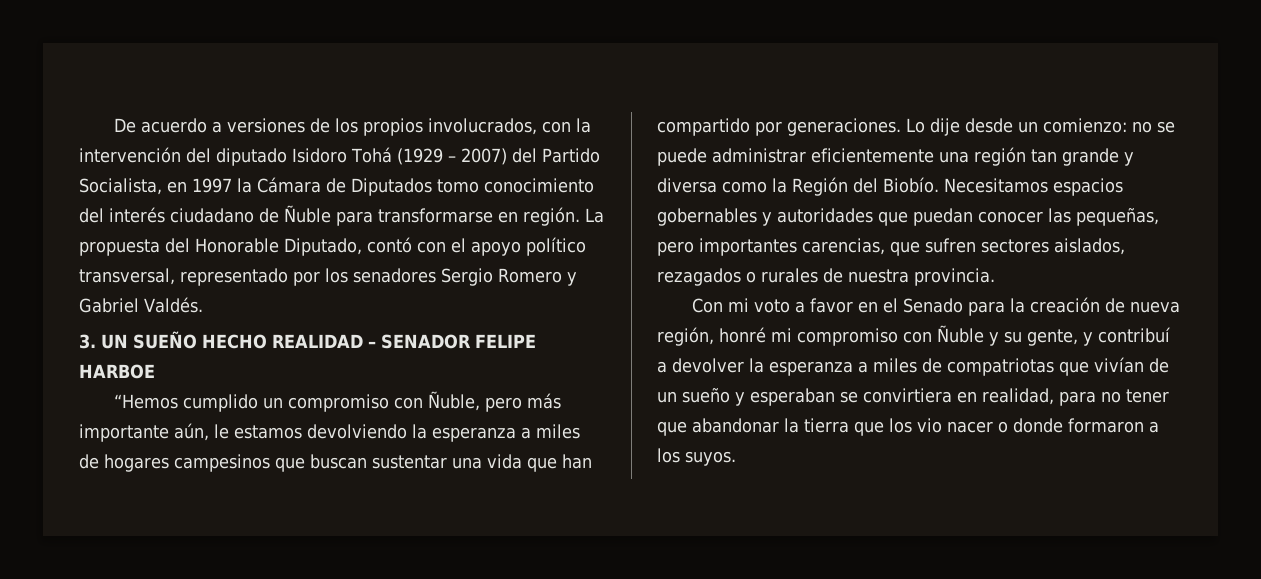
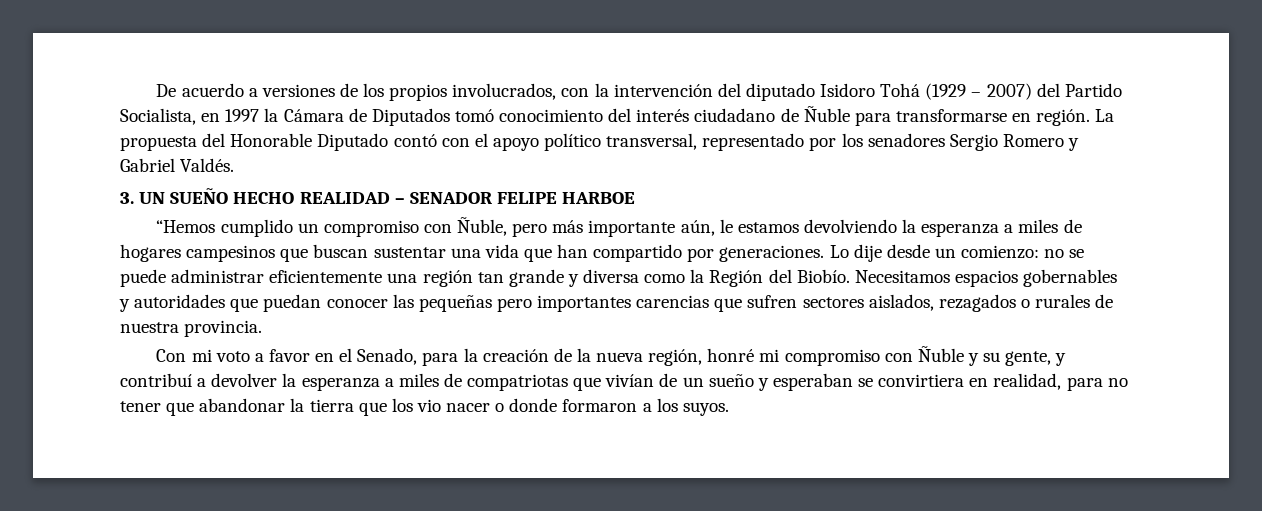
- De acuerdo a versiones de los propios involucrados, con la intervención del diputado Isidoro Tohá (1929 – 2007) del Partido Socialista, en 1997 la Cámara de Diputados tomo conocimiento del interés ciudadano de Ñuble para transformarse en región.
+ De acuerdo a versiones de los propios involucrados, con la intervención del diputado Isidoro Tohá (1929 – 2007) del Partido Socialista, en 1997 la Cámara de Diputados tomó conocimiento del interés ciudadano de Ñuble para transformarse en región.
- La propuesta del Honorable Diputado, contó con el apoyo político transversal, representado por los senadores Sergio Romero y Gabriel Valdés.
+ La propuesta del Honorable Diputado contó con el apoyo político transversal, representado por los senadores Sergio Romero y Gabriel Valdés.
- Necesitamos espacios gobernables y autoridades que puedan conocer las pequeñas, pero importantes carencias, que sufren sectores aislados, rezagados o rurales de nuestra provincia.
+ Necesitamos espacios gobernables y autoridades que puedan conocer las pequeñas pero importantes carencias que sufren sectores aislados, rezagados o rurales de nuestra provincia.
- Con mi voto a favor en el Senado para la creación de nueva región, honré mi compromiso con Ñuble y su gente, y contribuí a devolver la esperanza a miles de compatriotas que vivían de un sueño y esperaban se convirtiera en realidad, para no tener que abandonar la tierra que los vio nacer o donde formaron a los suyos.
+ Con mi voto a favor en el Senado, para la creación de la nueva región, honré mi compromiso con Ñuble y su gente, y contribuí a devolver la esperanza a miles de compatriotas que vivían de un sueño y esperaban se convirtiera en realidad, para no tener que abandonar la tierra que los vio nacer o donde formaron a los suyos.

